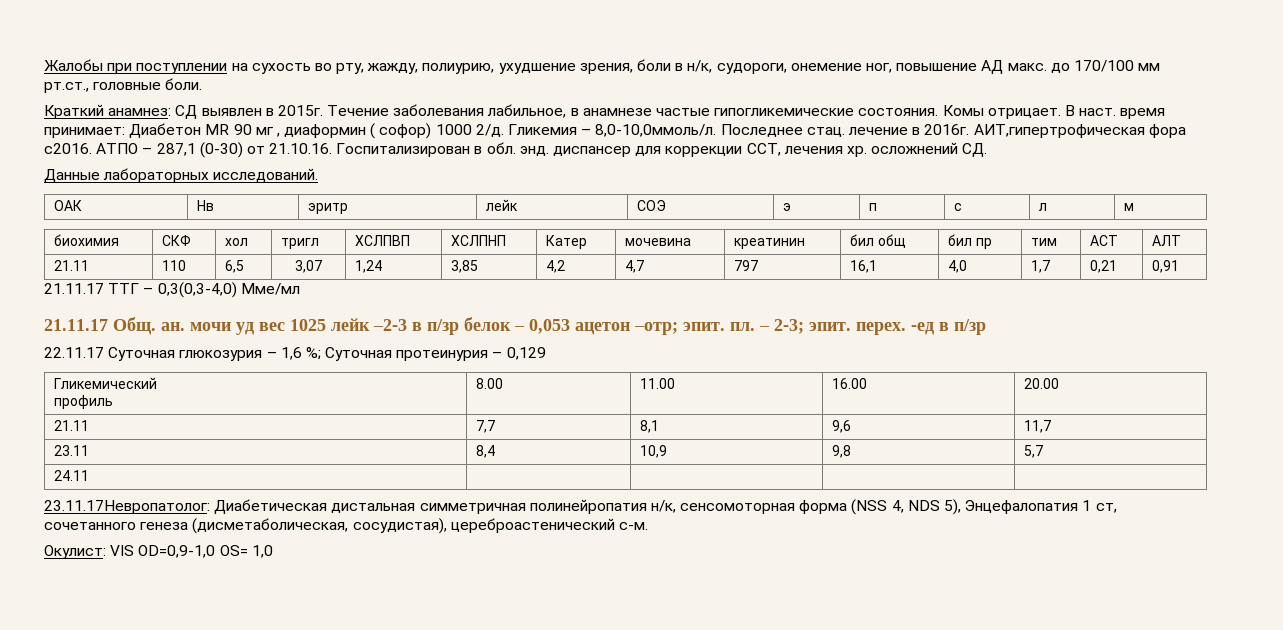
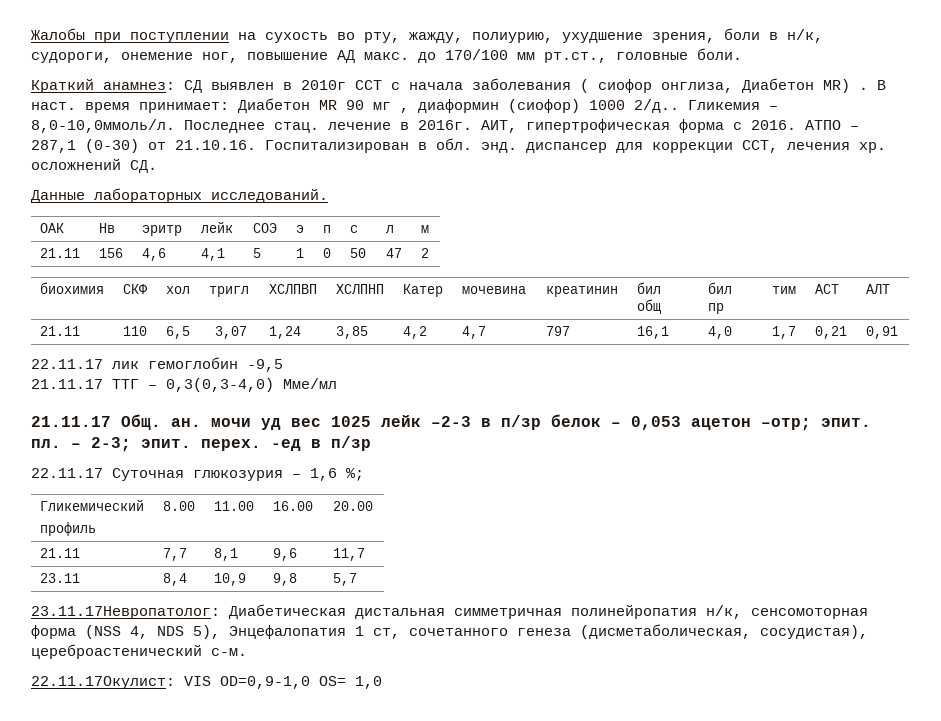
- Краткий анамнез: СД выявлен в 2015г. Течение заболевания лабильное, в анамнезе частые гипогликемические состояния. Комы отрицает.
+ Краткий анамнез: СД выявлен в 2010г ССТ с начала заболевания ( сиофор онглиза, Диабетон MR) .
- В наст. время принимает: Диабетон MR 90 мг , диаформин ( софор) 1000 2/д.
+ В наст. время принимает: Диабетон MR 90 мг , диаформин (сиофор) 1000 2/д..
- АИТ,гипертрофическая фора с2016.
+ АИТ, гипертрофическая форма с 2016.
+ 21.11 | 156 | 4,6 | 4,1 | 5 | 1 | 0 | 50 | 47 | 2
+ 22.11.17 лик гемоглобин -9,5
- 22.11.17 Суточная глюкозурия – 1,6 %; Суточная протеинурия – 0,129
+ 22.11.17 Суточная глюкозурия – 1,6 %;
- 24.11 | | | |
- Окулист: VIS OD=0,9-1,0 OS= 1,0
+ 22.11.17Окулист: VIS OD=0,9-1,0 OS= 1,0

